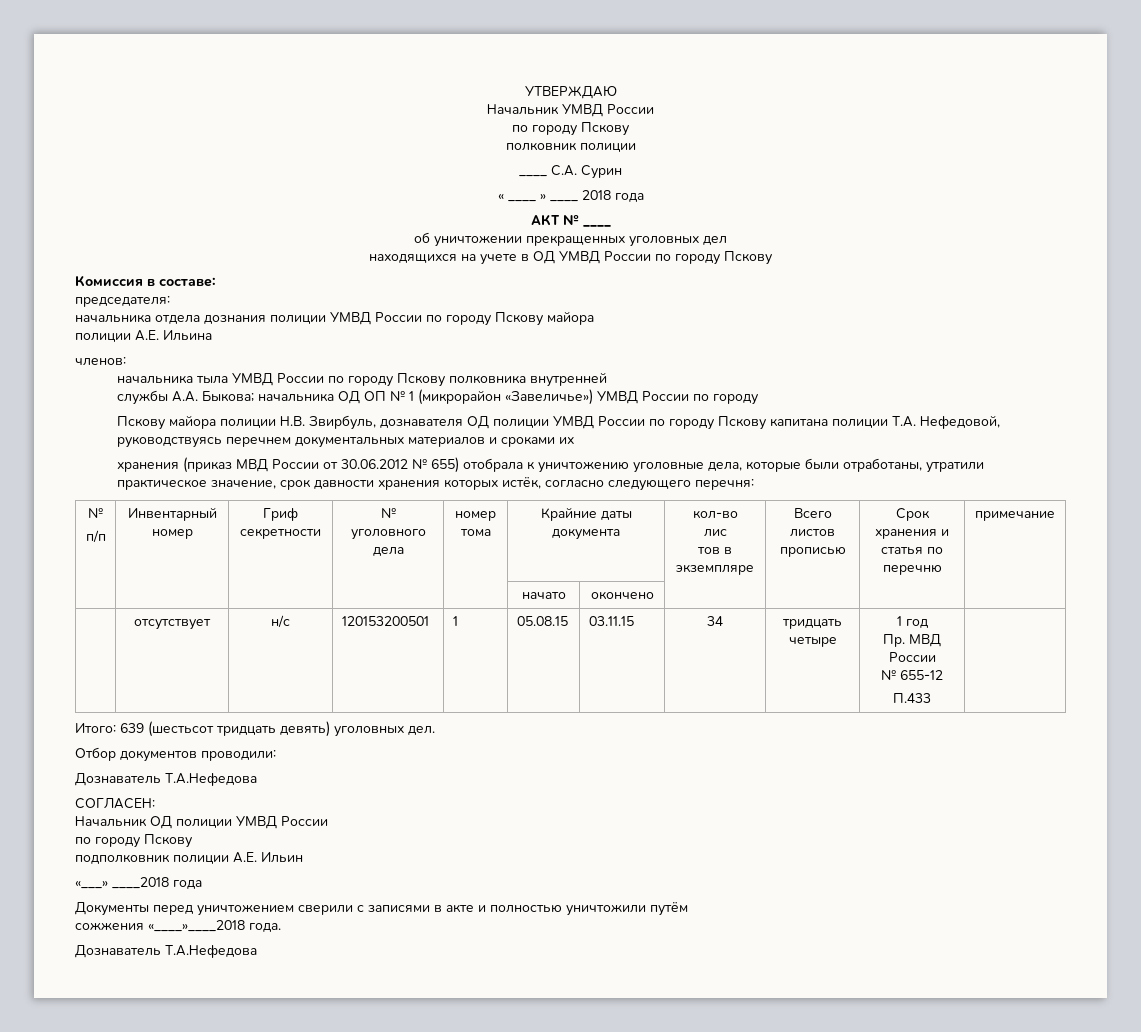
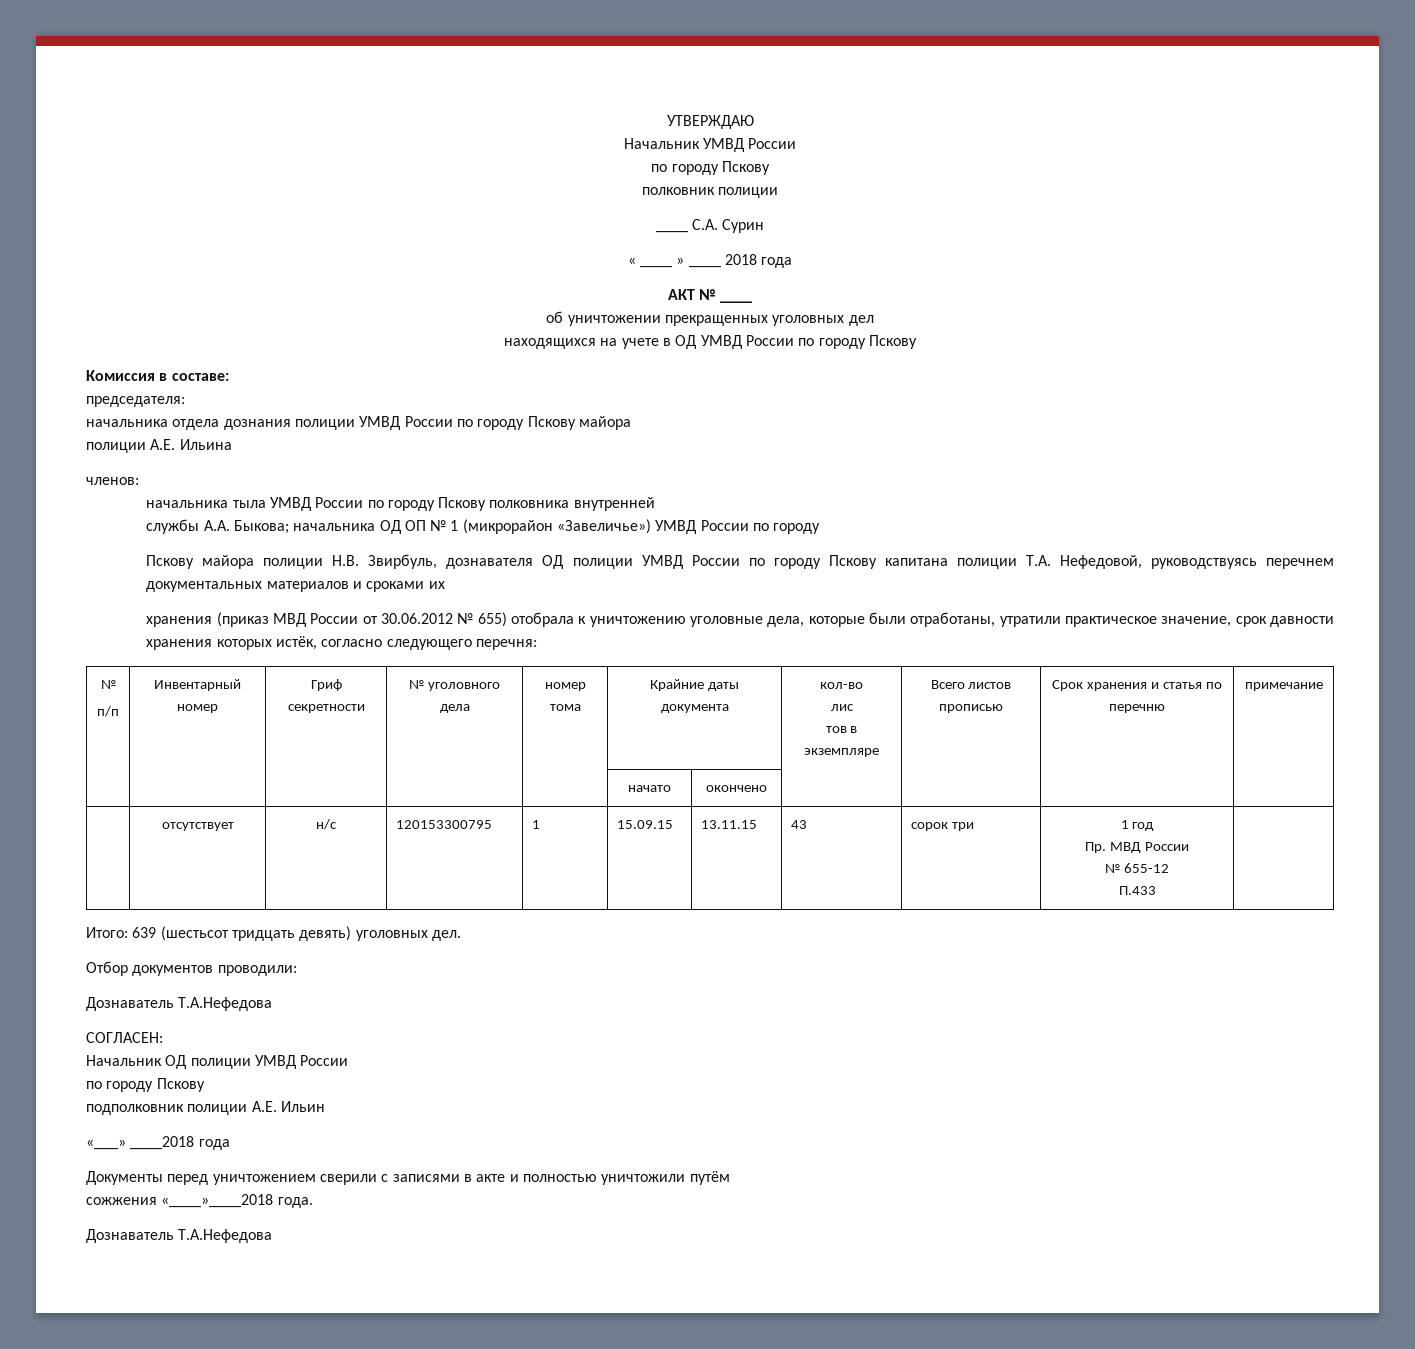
- | отсутствует | н/с | 120153200501 | 1 | 05.08.15 | 03.11.15 | 34 | тридцать четыре | 1 год
+ | отсутствует | н/с | 120153300795 | 1 | 15.09.15 | 13.11.15 | 43 | сорок три | 1 год

